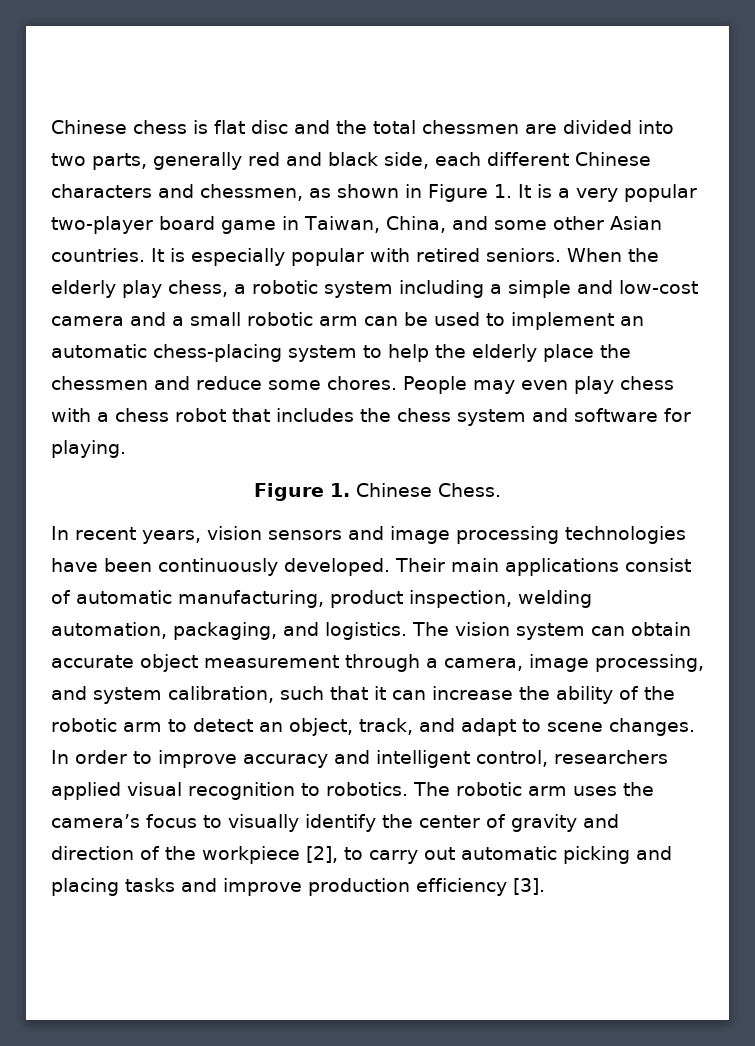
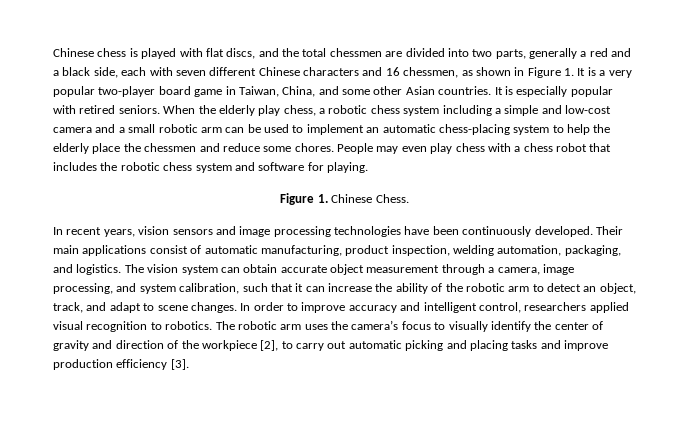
- Chinese chess is flat disc and the total chessmen are divided into two parts, generally red and black side, each different Chinese characters and chessmen, as shown in Figure 1. It is a very popular two-player board game in Taiwan, China, and some other Asian countries.
+ Chinese chess is played with flat discs, and the total chessmen are divided into two parts, generally a red and a black side, each with seven different Chinese characters and 16 chessmen, as shown in Figure 1. It is a very popular two-player board game in Taiwan, China, and some other Asian countries.
- When the elderly play chess, a robotic system including a simple and low-cost camera and a small robotic arm can be used to implement an automatic chess-placing system to help the elderly place the chessmen and reduce some chores.
+ When the elderly play chess, a robotic chess system including a simple and low-cost camera and a small robotic arm can be used to implement an automatic chess-placing system to help the elderly place the chessmen and reduce some chores.
- People may even play chess with a chess robot that includes the chess system and software for playing.
+ People may even play chess with a chess robot that includes the robotic chess system and software for playing.

